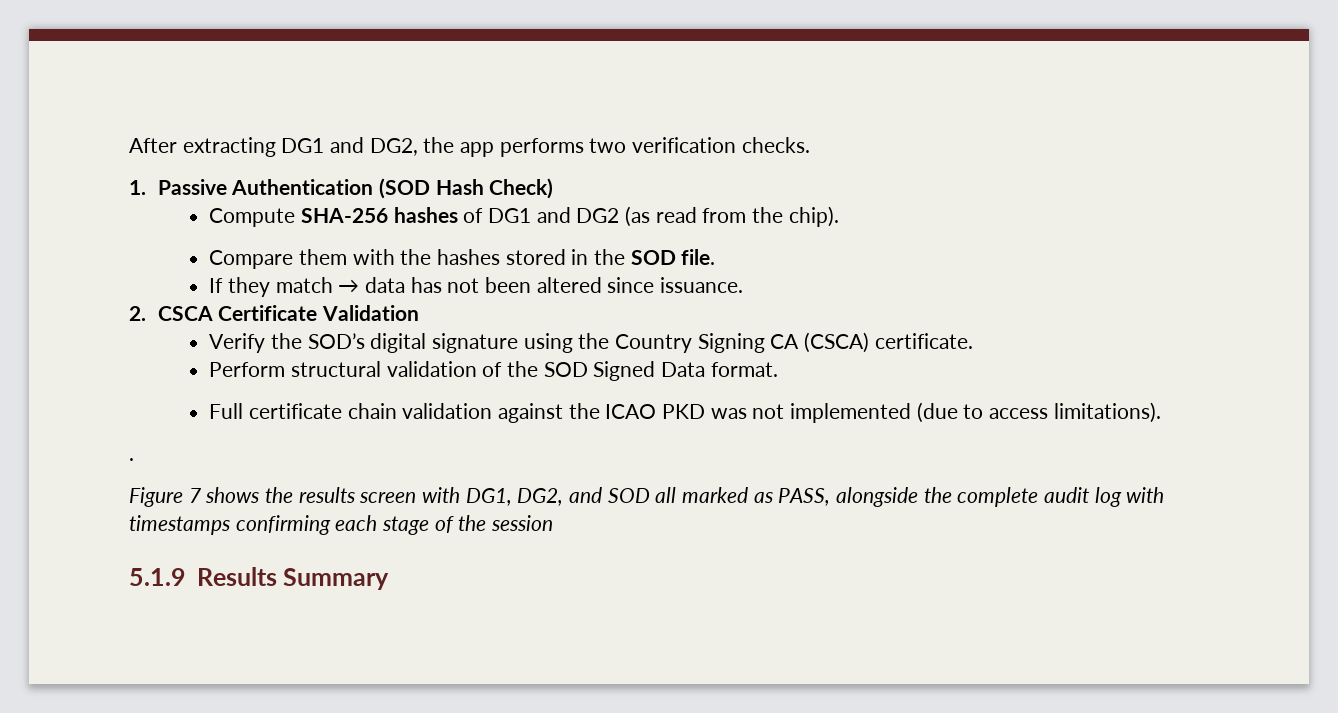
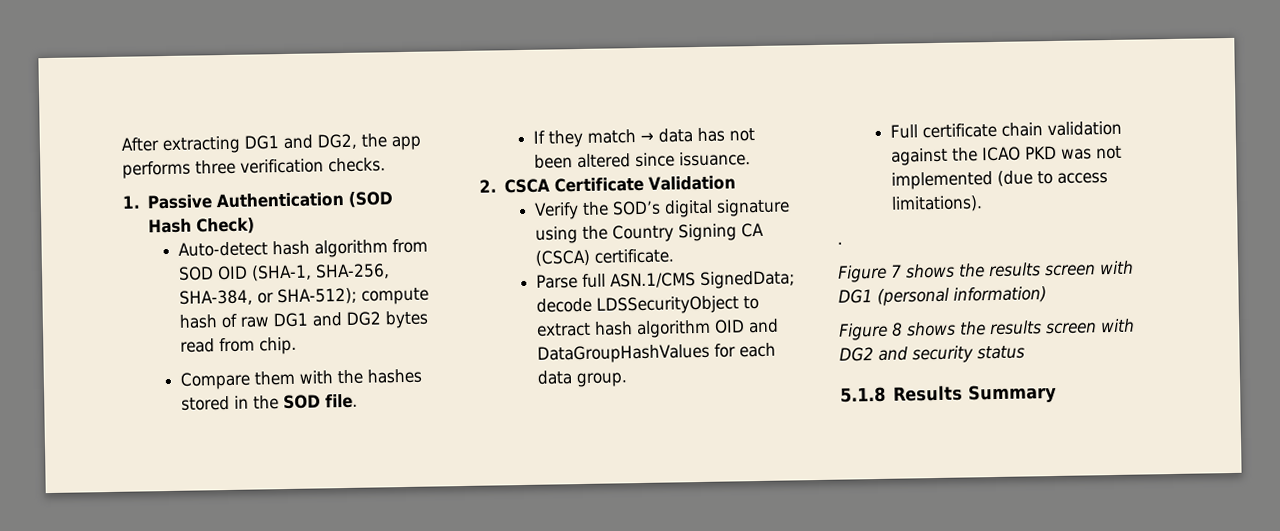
- After extracting DG1 and DG2, the app performs two verification checks.
+ After extracting DG1 and DG2, the app performs three verification checks.
- Compute SHA-256 hashes of DG1 and DG2 (as read from the chip).
+ Auto-detect hash algorithm from SOD OID (SHA-1, SHA-256, SHA-384, or SHA-512); compute hash of raw DG1 and DG2 bytes read from chip.
- Perform structural validation of the SOD Signed Data format.
+ Parse full ASN.1/CMS SignedData; decode LDSSecurityObject to extract hash algorithm OID and DataGroupHashValues for each data group.
- Figure 7 shows the results screen with DG1, DG2, and SOD all marked as PASS, alongside the complete audit log with timestamps confirming each stage of the session
- 5.1.9 Results Summary
+ Figure 7 shows the results screen with DG1 (personal information)
+ Figure 8 shows the results screen with DG2 and security status
+ 5.1.8 Results Summary

